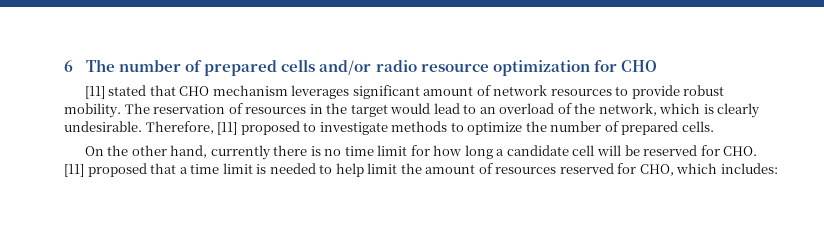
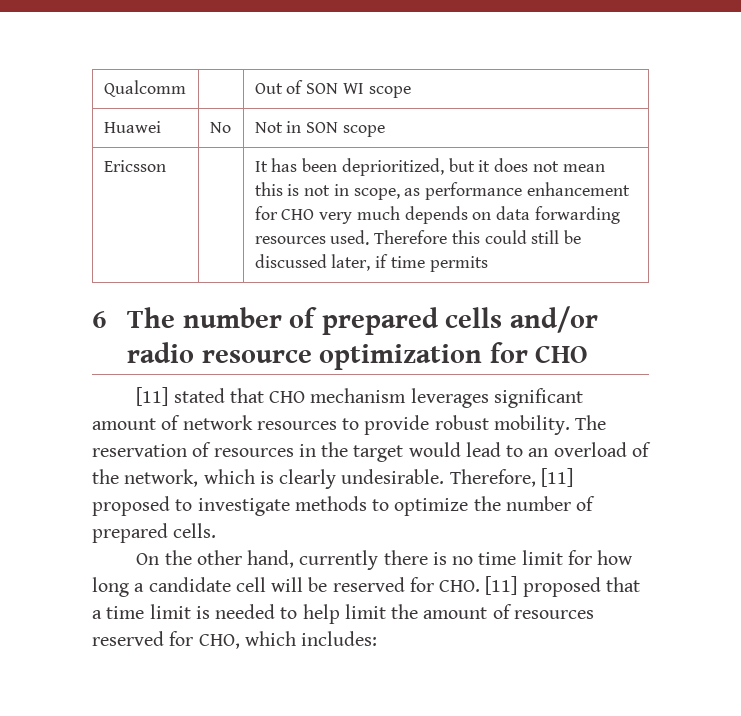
+ Qualcomm | | Out of SON WI scope
+ Huawei | No | Not in SON scope
+ Ericsson | | It has been deprioritized, but it does not mean this is not in scope, as performance enhancement for CHO very much depends on data forwarding resources used. Therefore this could still be discussed later, if time permits

